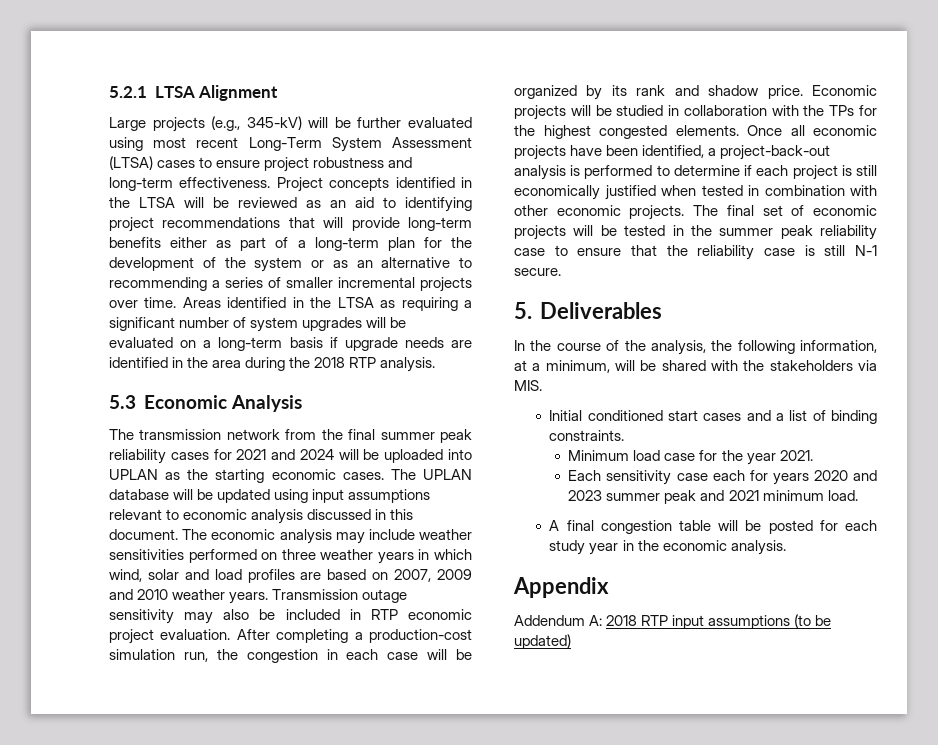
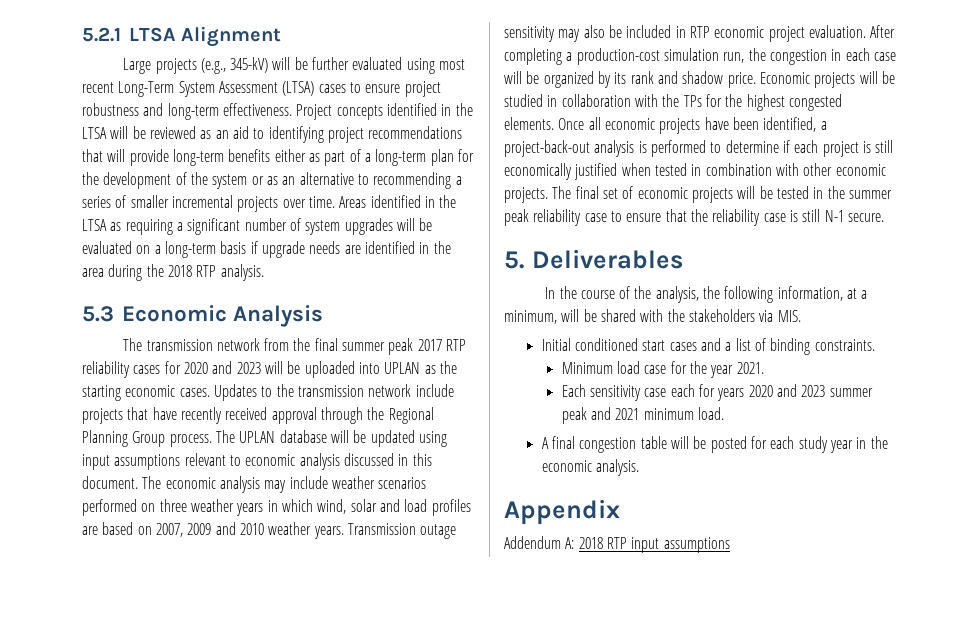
- The transmission network from the final summer peak reliability cases for 2021 and 2024 will be uploaded into UPLAN as the starting economic cases.
+ The transmission network from the final summer peak 2017 RTP reliability cases for 2020 and 2023 will be uploaded into UPLAN as the starting economic cases.
+ Updates to the transmission network include projects that have recently received approval through the Regional Planning Group process.
- The economic analysis may include weather sensitivities performed on three weather years in which wind, solar and load profiles are based on 2007, 2009 and 2010 weather years.
+ The economic analysis may include weather scenarios performed on three weather years in which wind, solar and load profiles are based on 2007, 2009 and 2010 weather years.
- Addendum A: 2018 RTP input assumptions (to be updated)
+ Addendum A: 2018 RTP input assumptions

